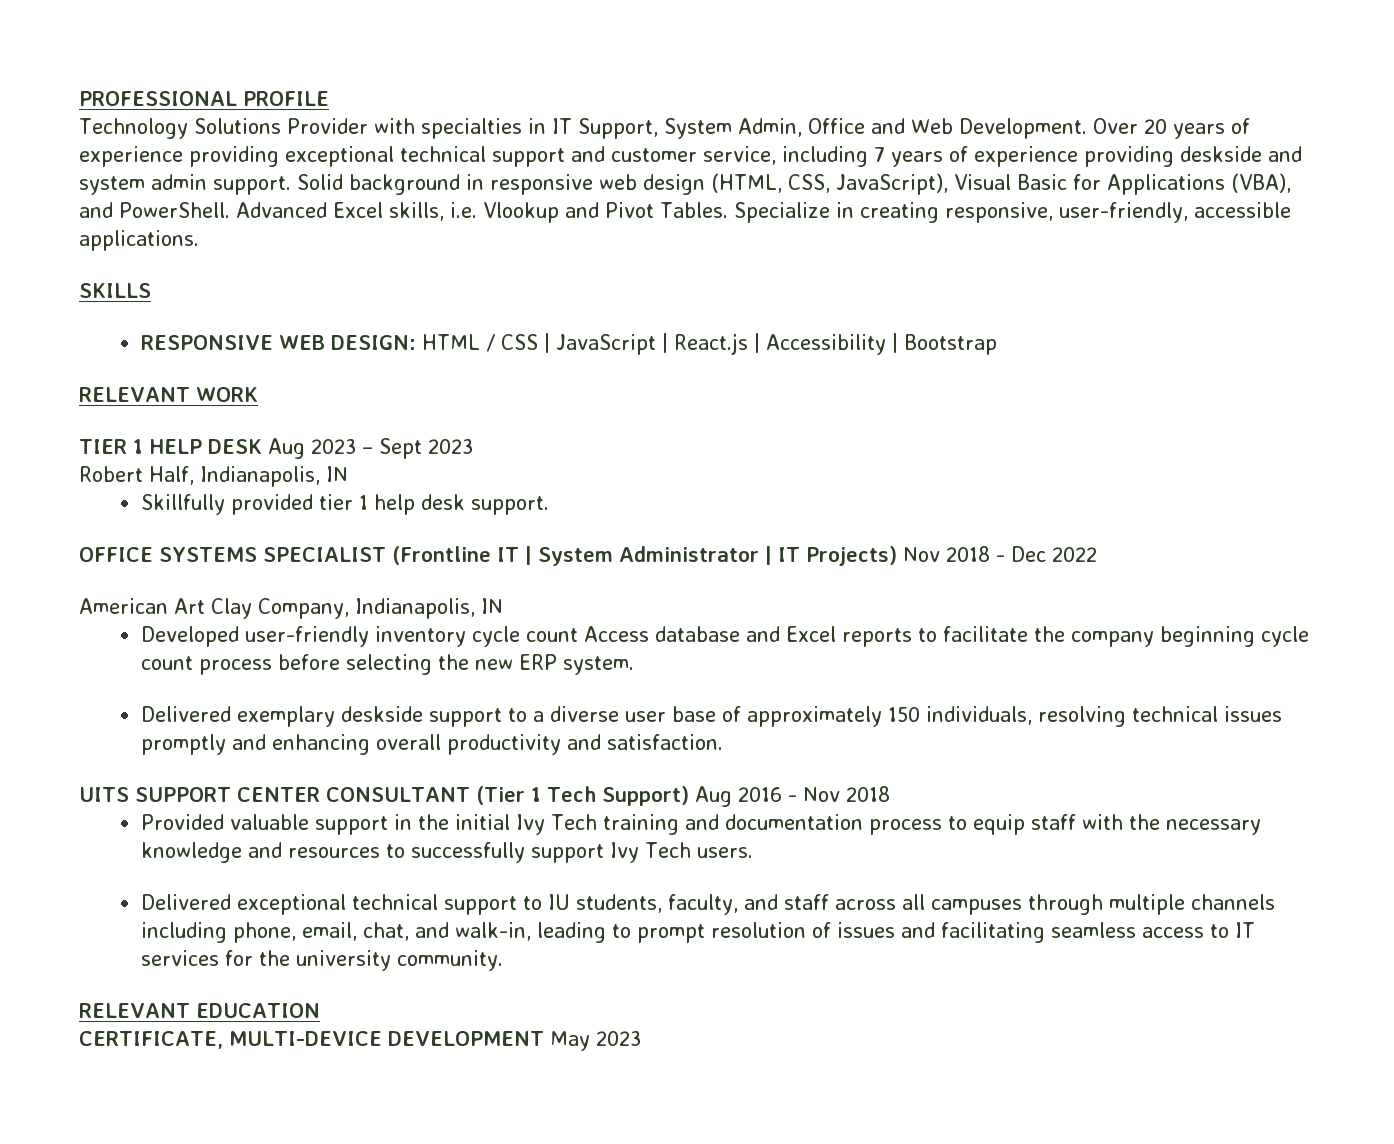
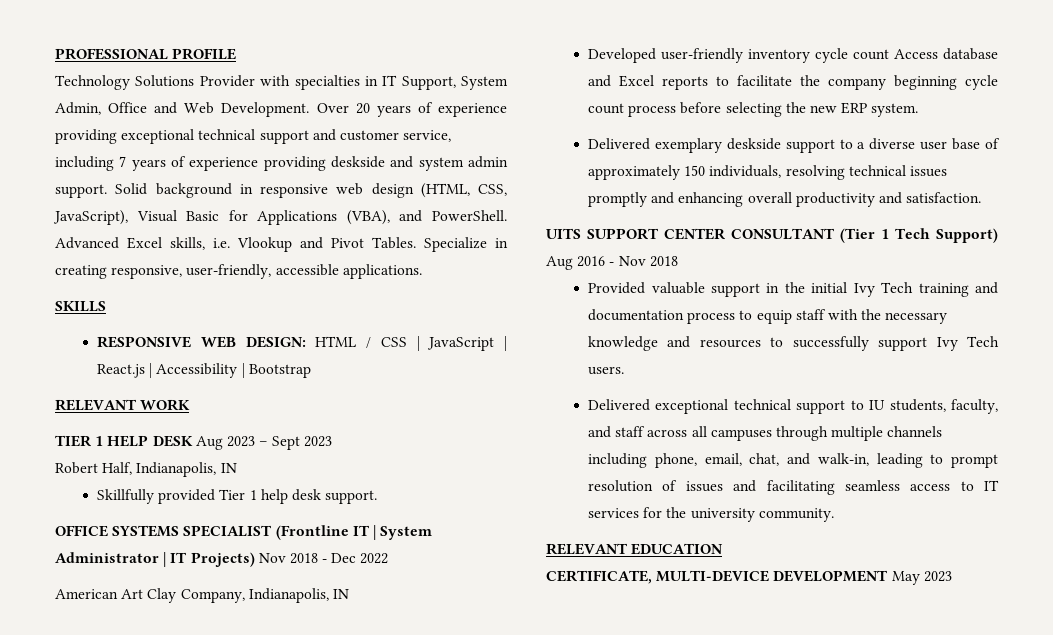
- Skillfully provided tier 1 help desk support.
+ Skillfully provided Tier 1 help desk support.

